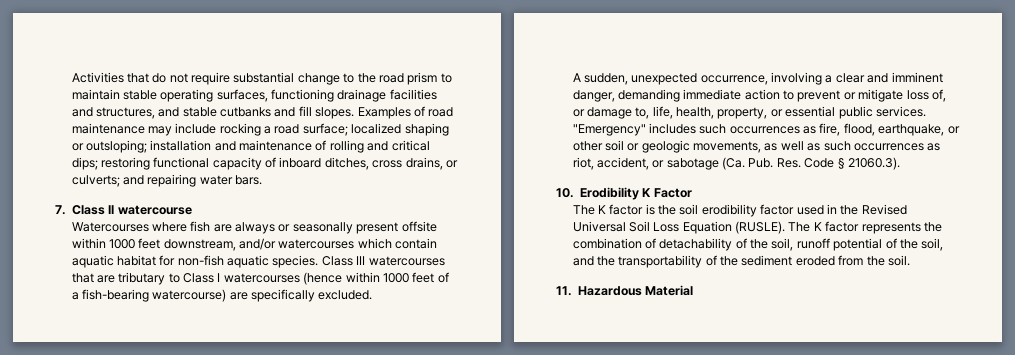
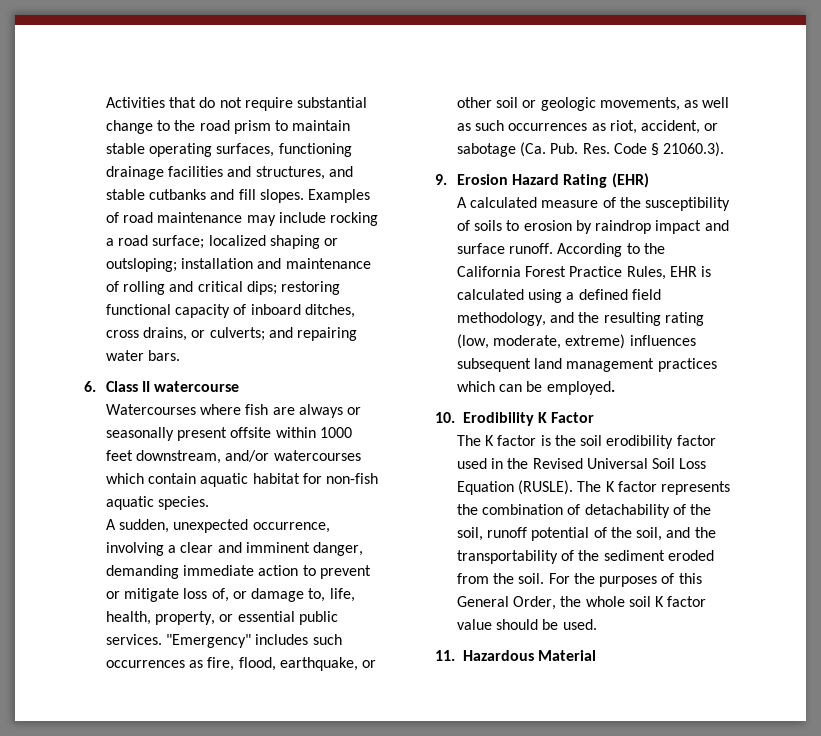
- 7. Class II watercourse
+ 6. Class II watercourse
- Class III watercourses that are tributary to Class I watercourses (hence within 1000 feet of a fish-bearing watercourse) are specifically excluded.
+ 9. Erosion Hazard Rating (EHR)
+ A calculated measure of the susceptibility of soils to erosion by raindrop impact and surface runoff. According to the California Forest Practice Rules, EHR is calculated using a defined field methodology, and the resulting rating (low, moderate, extreme) influences subsequent land management practices which can be employed.
+ For the purposes of this General Order, the whole soil K factor value should be used.

